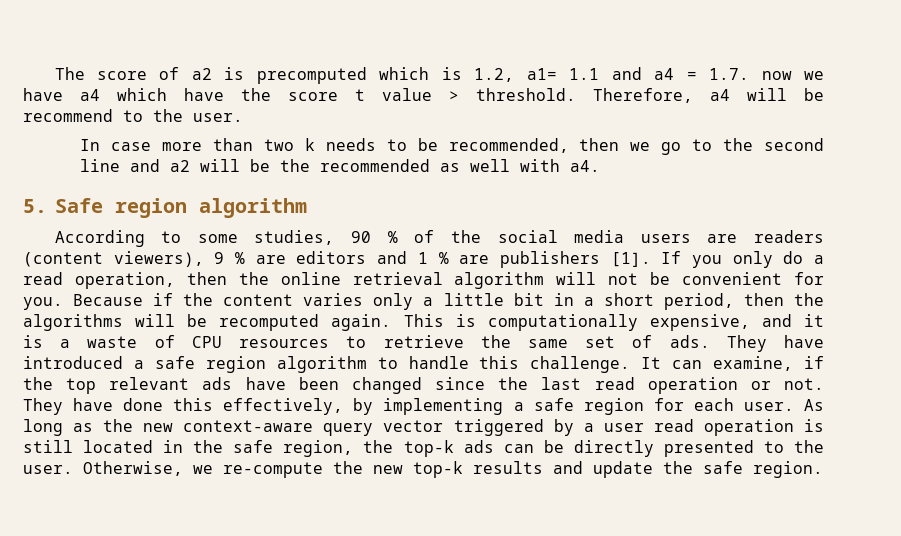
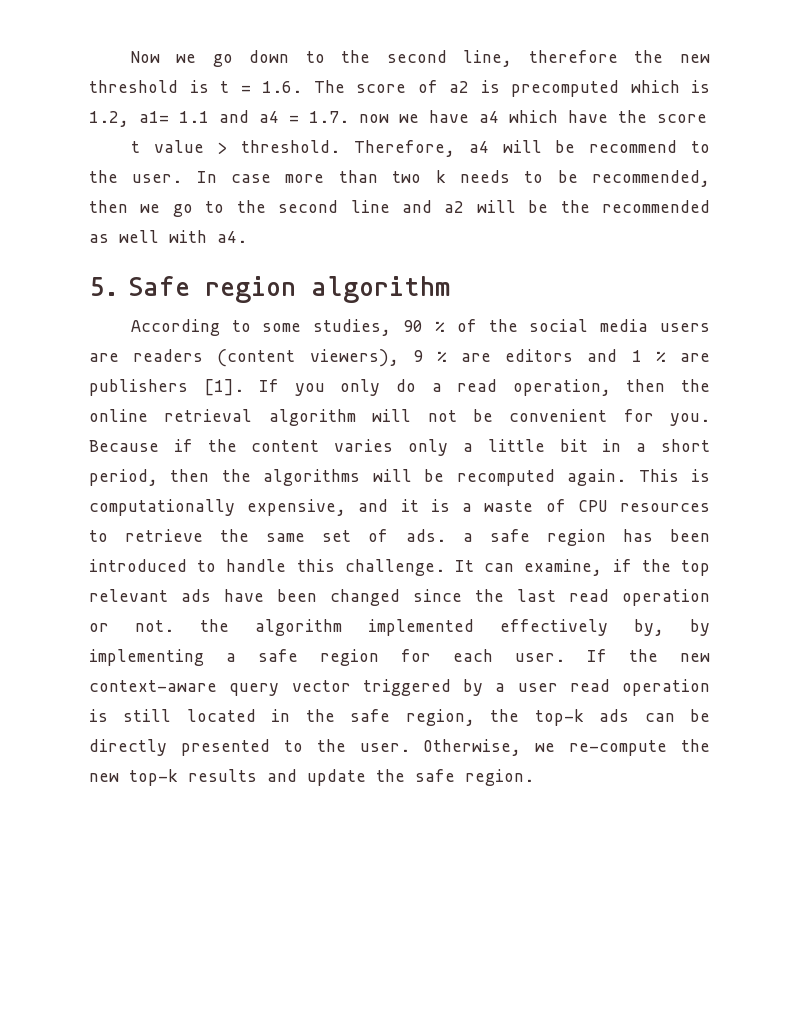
- The score of a2 is precomputed which is 1.2, a1= 1.1 and a4 = 1.7. now we have a4 which have the score t value > threshold.
+ Now we go down to the second line, therefore the new threshold is t = 1.6. The score of a2 is precomputed which is 1.2, a1= 1.1 and a4 = 1.7. now we have a4 which have the score
+ t value > threshold.
- Therefore, a4 will be recommend to the user.
- In case more than two k needs to be recommended, then we go to the second line and a2 will be the recommended as well with a4.
+ Therefore, a4 will be recommend to the user. In case more than two k needs to be recommended, then we go to the second line and a2 will be the recommended as well with a4.
- This is computationally expensive, and it is a waste of CPU resources to retrieve the same set of ads. They have introduced a safe region algorithm to handle this challenge.
+ This is computationally expensive, and it is a waste of CPU resources to retrieve the same set of ads. a safe region has been introduced to handle this challenge.
- It can examine, if the top relevant ads have been changed since the last read operation or not. They have done this effectively, by implementing a safe region for each user.
+ It can examine, if the top relevant ads have been changed since the last read operation or not. the algorithm implemented effectively by, by implementing a safe region for each user.
- As long as the new context-aware query vector triggered by a user read operation is still located in the safe region, the top-k ads can be directly presented to the user.
+ If the new context-aware query vector triggered by a user read operation is still located in the safe region, the top-k ads can be directly presented to the user.

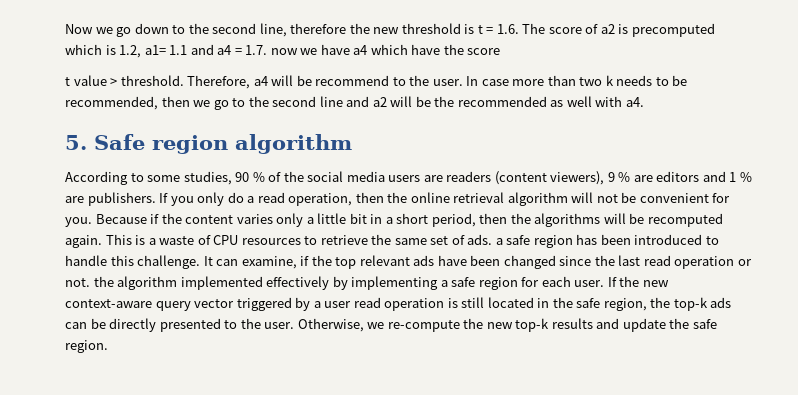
- According to some studies, 90 % of the social media users are readers (content viewers), 9 % are editors and 1 % are publishers [1].
+ According to some studies, 90 % of the social media users are readers (content viewers), 9 % are editors and 1 % are publishers.
- This is computationally expensive, and it is a waste of CPU resources to retrieve the same set of ads. a safe region has been introduced to handle this challenge.
+ This is a waste of CPU resources to retrieve the same set of ads. a safe region has been introduced to handle this challenge.
- It can examine, if the top relevant ads have been changed since the last read operation or not. the algorithm implemented effectively by, by implementing a safe region for each user.
+ It can examine, if the top relevant ads have been changed since the last read operation or not. the algorithm implemented effectively by implementing a safe region for each user.

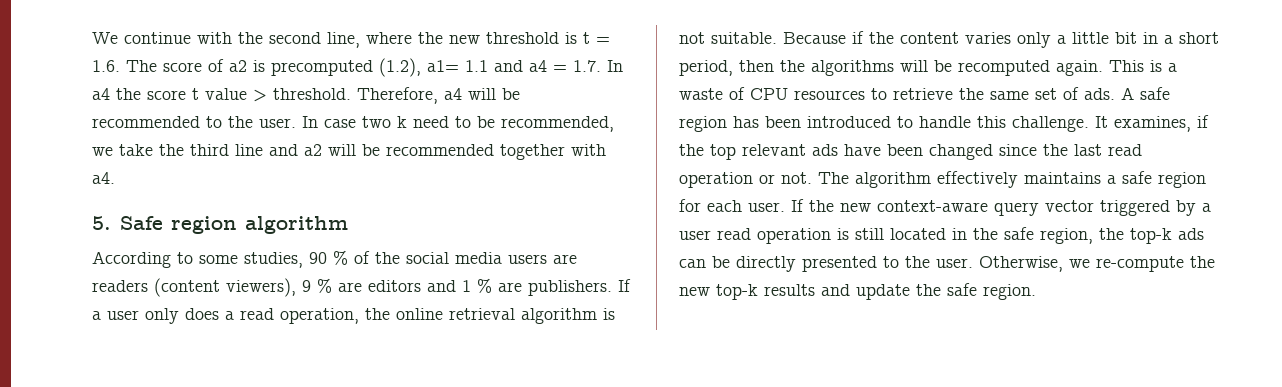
- Now we go down to the second line, therefore the new threshold is t = 1.6. The score of a2 is precomputed which is 1.2, a1= 1.1 and a4 = 1.7. now we have a4 which have the score
- t value > threshold.
+ We continue with the second line, where the new threshold is t = 1.6. The score of a2 is precomputed (1.2), a1= 1.1 and a4 = 1.7. In a4 the score t value > threshold.
- Therefore, a4 will be recommend to the user.
+ Therefore, a4 will be recommended to the user.
- In case more than two k needs to be recommended, then we go to the second line and a2 will be the recommended as well with a4.
+ In case two k need to be recommended, we take the third line and a2 will be recommended together with a4.
- If you only do a read operation, then the online retrieval algorithm will not be convenient for you.
+ If a user only does a read operation, the online retrieval algorithm is not suitable.
- This is a waste of CPU resources to retrieve the same set of ads. a safe region has been introduced to handle this challenge.
+ This is a waste of CPU resources to retrieve the same set of ads. A safe region has been introduced to handle this challenge.
- It can examine, if the top relevant ads have been changed since the last read operation or not. the algorithm implemented effectively by implementing a safe region for each user.
+ It examines, if the top relevant ads have been changed since the last read operation or not. The algorithm effectively maintains a safe region for each user.

